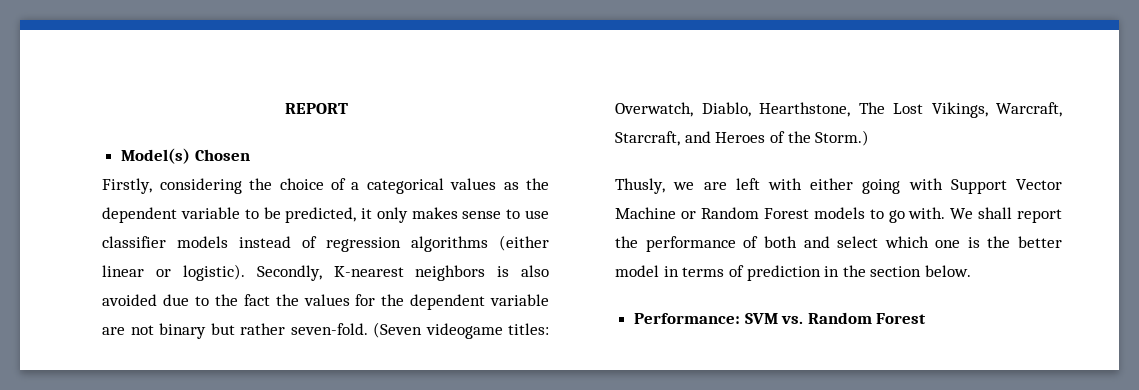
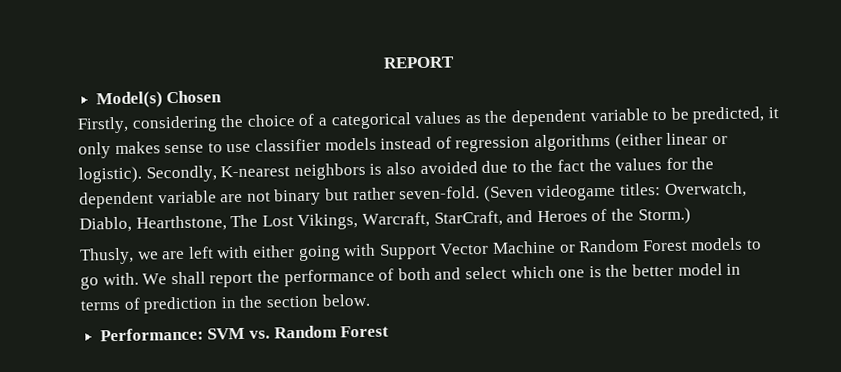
- (Seven videogame titles: Overwatch, Diablo, Hearthstone, The Lost Vikings, Warcraft, Starcraft, and Heroes of the Storm.)
+ (Seven videogame titles: Overwatch, Diablo, Hearthstone, The Lost Vikings, Warcraft, StarCraft, and Heroes of the Storm.)

